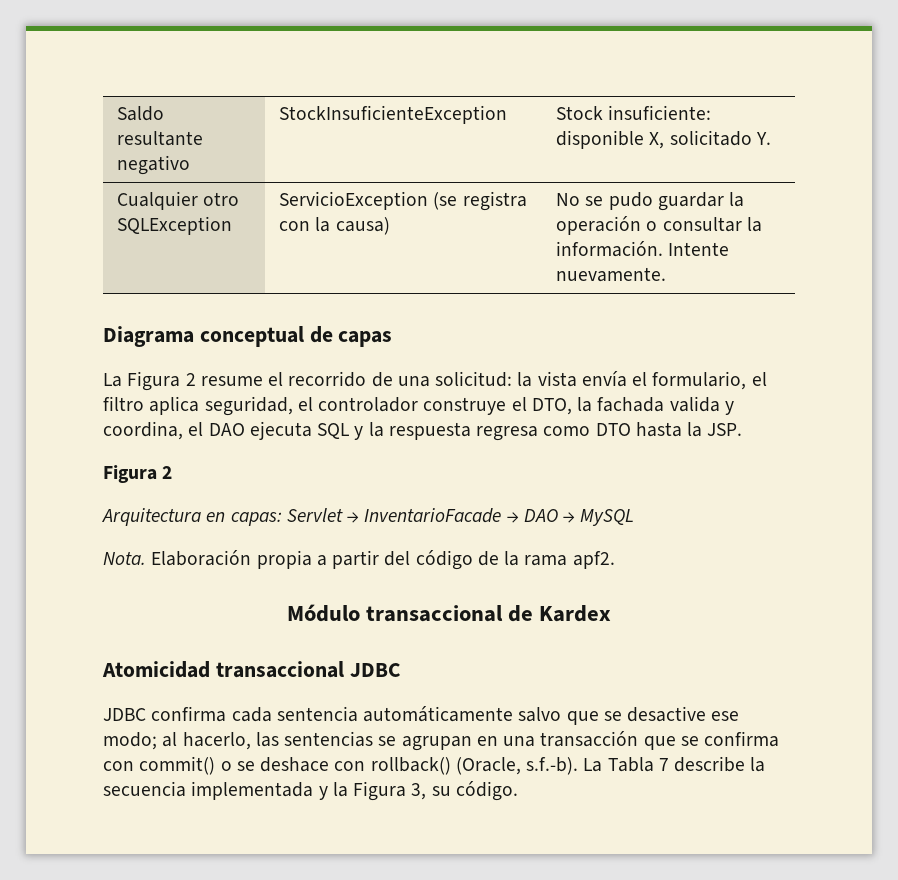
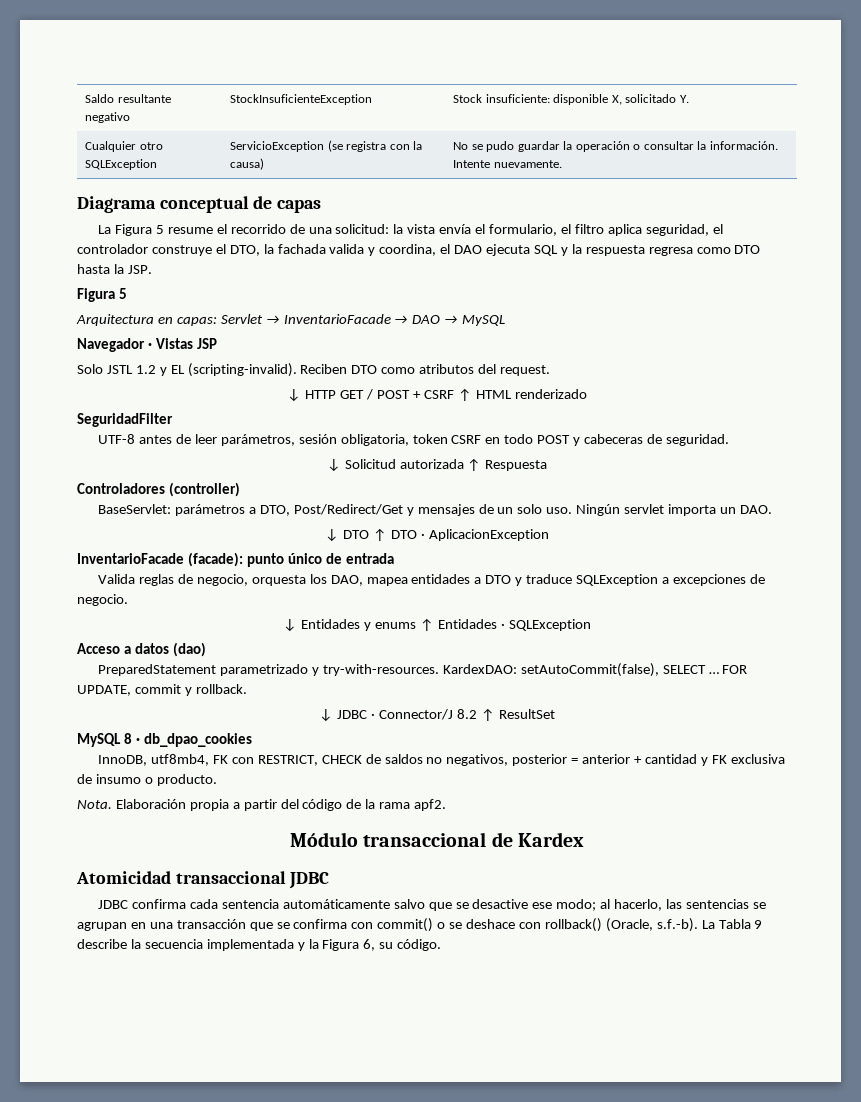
- La Figura 2 resume el recorrido de una solicitud: la vista envía el formulario, el filtro aplica seguridad, el controlador construye el DTO, la fachada valida y coordina, el DAO ejecuta SQL y la respuesta regresa como DTO hasta la JSP.
- Figura 2
+ La Figura 5 resume el recorrido de una solicitud: la vista envía el formulario, el filtro aplica seguridad, el controlador construye el DTO, la fachada valida y coordina, el DAO ejecuta SQL y la respuesta regresa como DTO hasta la JSP.
+ Figura 5
+ Navegador · Vistas JSP
+ Solo JSTL 1.2 y EL (scripting-invalid). Reciben DTO como atributos del request.
+ ↓ HTTP GET / POST + CSRF ↑ HTML renderizado
+ SeguridadFilter
+ UTF-8 antes de leer parámetros, sesión obligatoria, token CSRF en todo POST y cabeceras de seguridad.
+ ↓ Solicitud autorizada ↑ Respuesta
+ Controladores (controller)
+ BaseServlet: parámetros a DTO, Post/Redirect/Get y mensajes de un solo uso. Ningún servlet importa un DAO.
+ ↓ DTO ↑ DTO · AplicacionException
+ InventarioFacade (facade): punto único de entrada
+ Valida reglas de negocio, orquesta los DAO, mapea entidades a DTO y traduce SQLException a excepciones de negocio.
+ ↓ Entidades y enums ↑ Entidades · SQLException
+ Acceso a datos (dao)
+ PreparedStatement parametrizado y try-with-resources. KardexDAO: setAutoCommit(false), SELECT … FOR UPDATE, commit y rollback.
+ ↓ JDBC · Connector/J 8.2 ↑ ResultSet
+ MySQL 8 · db_dpao_cookies
+ InnoDB, utf8mb4, FK con RESTRICT, CHECK de saldos no negativos, posterior = anterior + cantidad y FK exclusiva de insumo o producto.
- JDBC confirma cada sentencia automáticamente salvo que se desactive ese modo; al hacerlo, las sentencias se agrupan en una transacción que se confirma con commit() o se deshace con rollback() (Oracle, s.f.-b). La Tabla 7 describe la secuencia implementada y la Figura 3, su código.
+ JDBC confirma cada sentencia automáticamente salvo que se desactive ese modo; al hacerlo, las sentencias se agrupan en una transacción que se confirma con commit() o se deshace con rollback() (Oracle, s.f.-b). La Tabla 9 describe la secuencia implementada y la Figura 6, su código.

